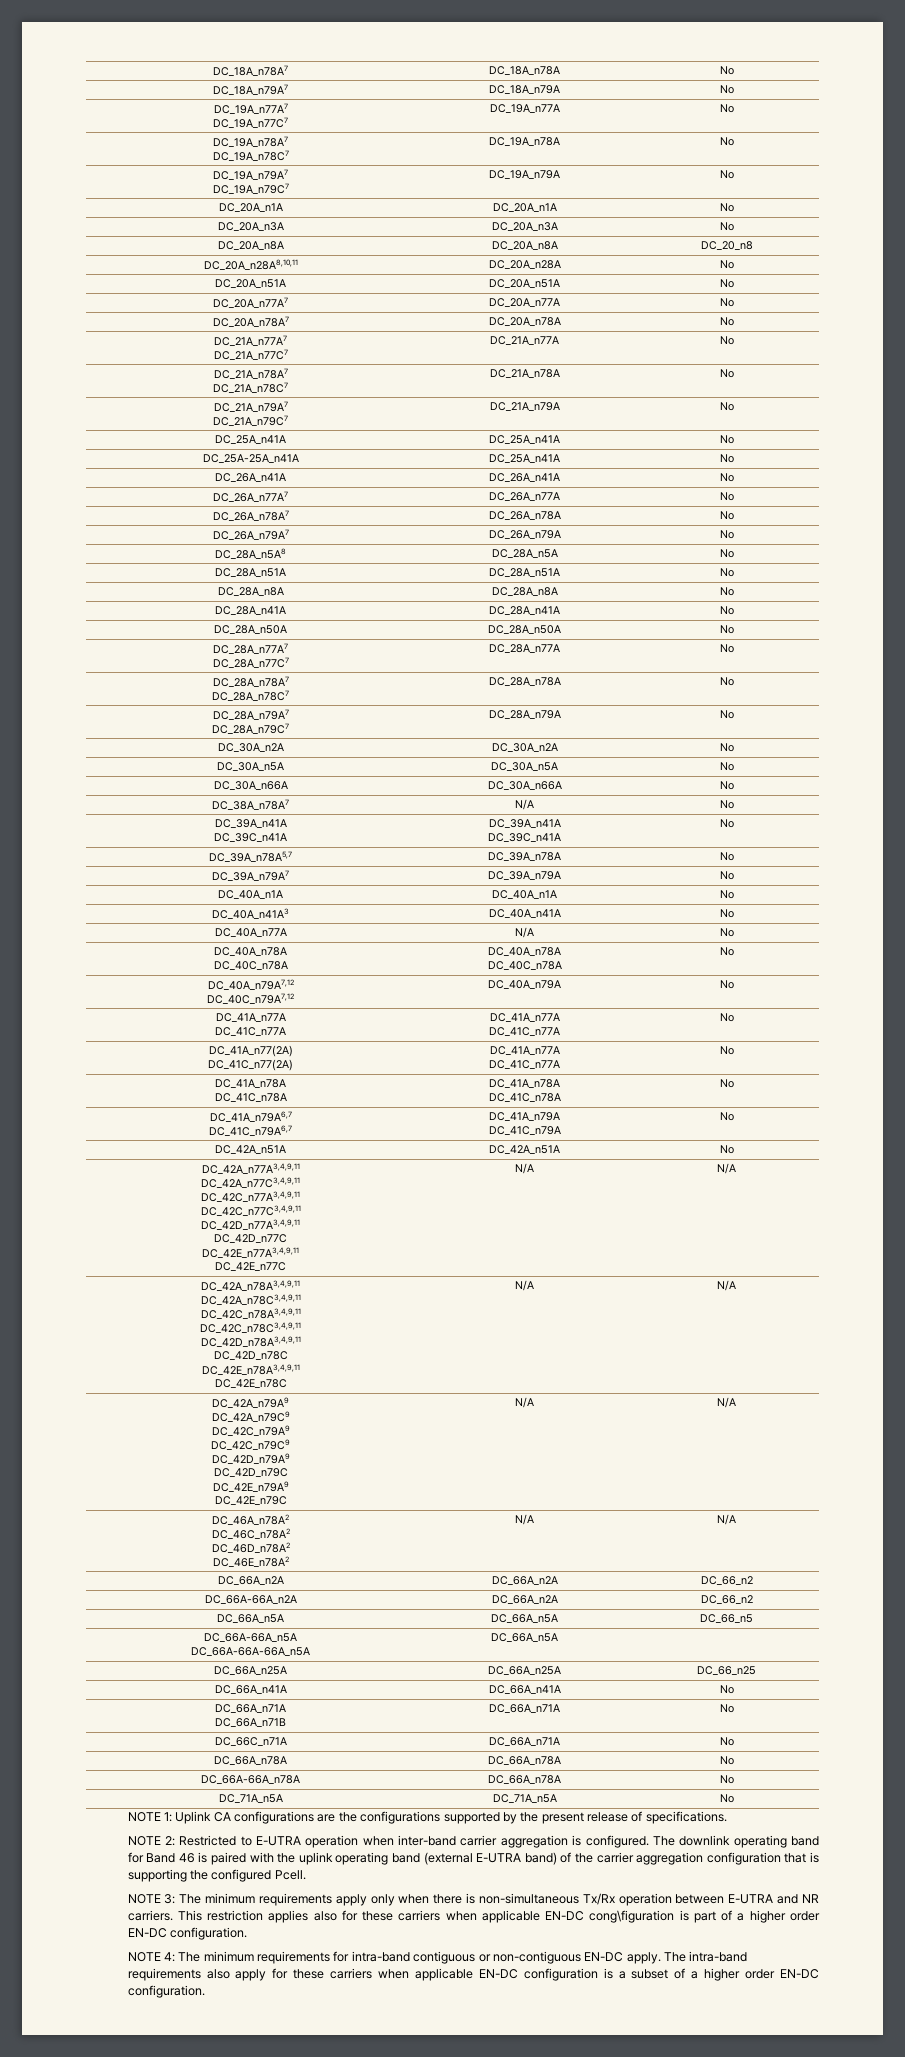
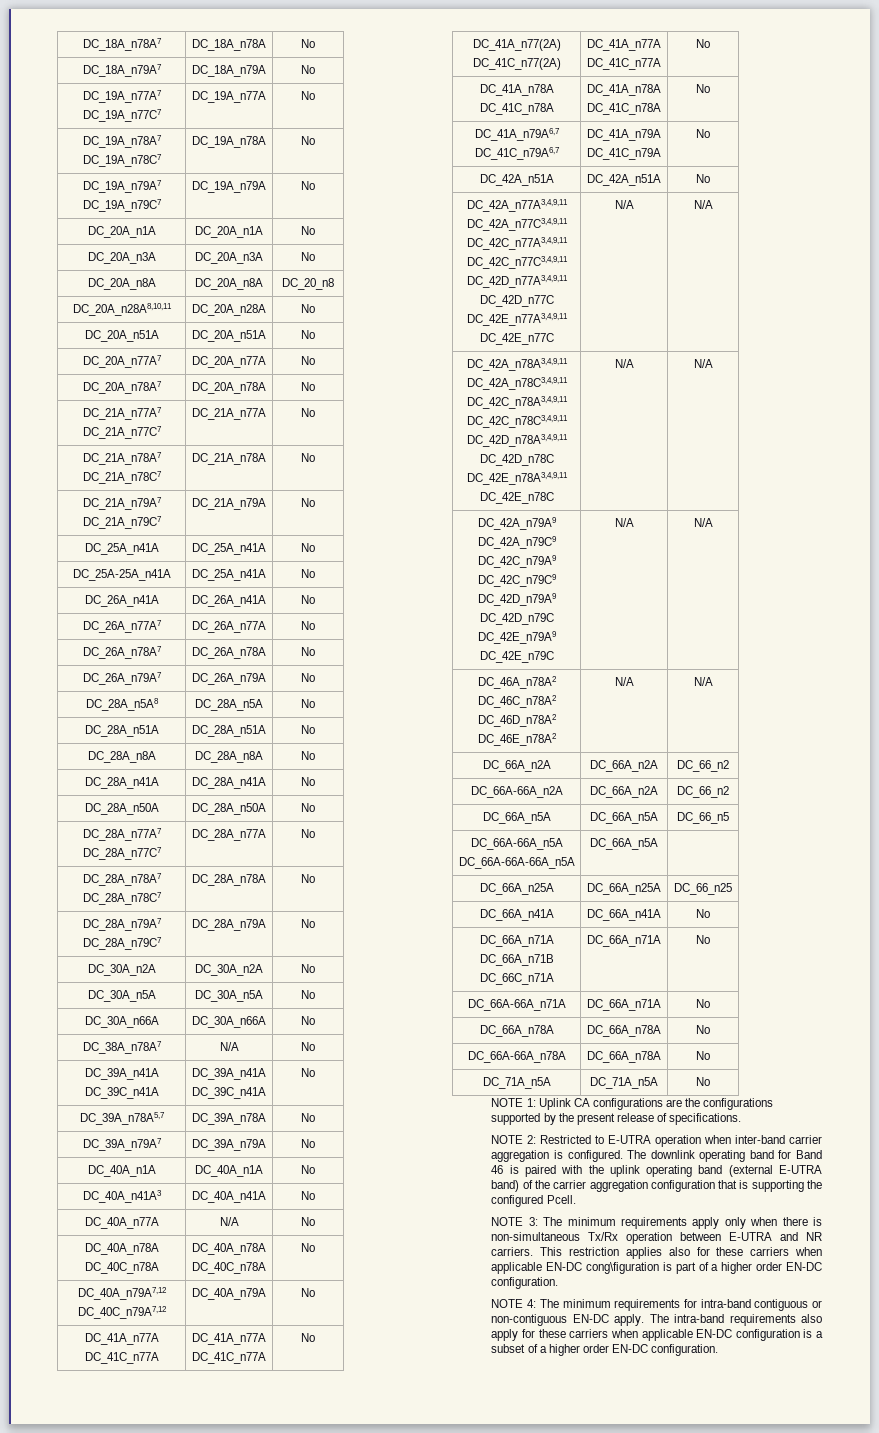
  DC_66A_n41A | DC_66A_n41A | No
  DC_66A_n71A
- DC_66A_n71B | DC_66A_n71A | No
+ DC_66A_n71B
  DC_66C_n71A | DC_66A_n71A | No
+ DC_66A-66A_n71A | DC_66A_n71A | No

